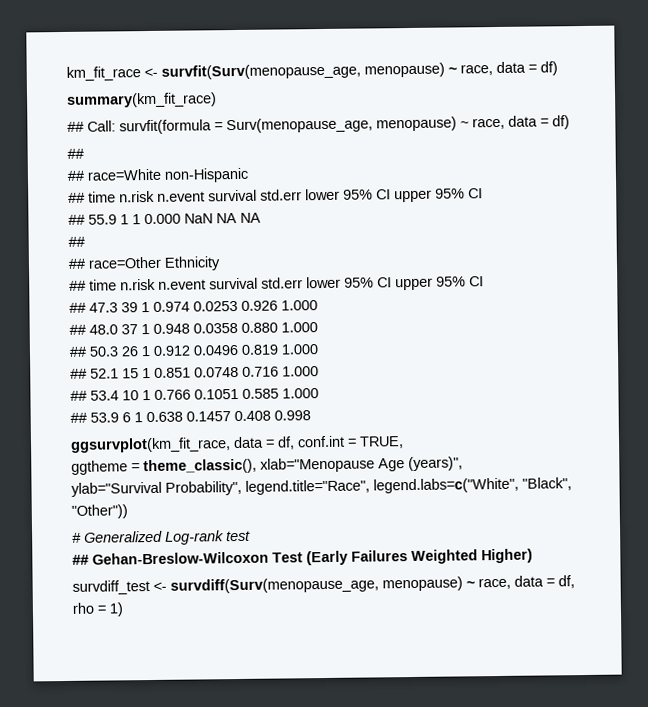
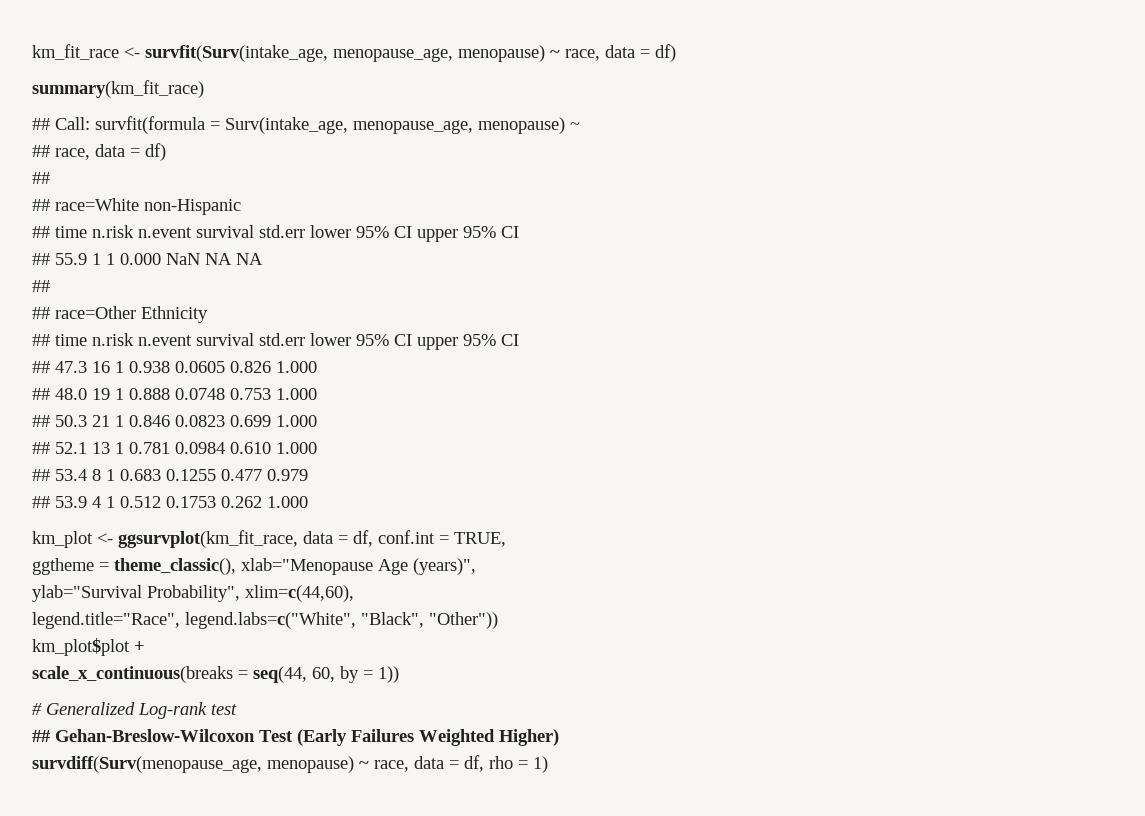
- km_fit_race <- survfit(Surv(menopause_age, menopause) ~ race, data = df)
+ km_fit_race <- survfit(Surv(intake_age, menopause_age, menopause) ~ race, data = df)
- ## Call: survfit(formula = Surv(menopause_age, menopause) ~ race, data = df)
+ ## Call: survfit(formula = Surv(intake_age, menopause_age, menopause) ~
+ ## race, data = df)
- ## 47.3 39 1 0.974 0.0253 0.926 1.000
- ## 48.0 37 1 0.948 0.0358 0.880 1.000
- ## 50.3 26 1 0.912 0.0496 0.819 1.000
- ## 52.1 15 1 0.851 0.0748 0.716 1.000
- ## 53.4 10 1 0.766 0.1051 0.585 1.000
- ## 53.9 6 1 0.638 0.1457 0.408 0.998
- ggsurvplot(km_fit_race, data = df, conf.int = TRUE,
+ ## 47.3 16 1 0.938 0.0605 0.826 1.000
+ ## 48.0 19 1 0.888 0.0748 0.753 1.000
+ ## 50.3 21 1 0.846 0.0823 0.699 1.000
+ ## 52.1 13 1 0.781 0.0984 0.610 1.000
+ ## 53.4 8 1 0.683 0.1255 0.477 0.979
+ ## 53.9 4 1 0.512 0.1753 0.262 1.000
+ km_plot <- ggsurvplot(km_fit_race, data = df, conf.int = TRUE,
- ylab="Survival Probability", legend.title="Race", legend.labs=c("White", "Black", "Other"))
+ ylab="Survival Probability", xlim=c(44,60),
+ legend.title="Race", legend.labs=c("White", "Black", "Other"))
+ km_plot$plot +
+ scale_x_continuous(breaks = seq(44, 60, by = 1))
- survdiff_test <- survdiff(Surv(menopause_age, menopause) ~ race, data = df, rho = 1)
+ survdiff(Surv(menopause_age, menopause) ~ race, data = df, rho = 1)

